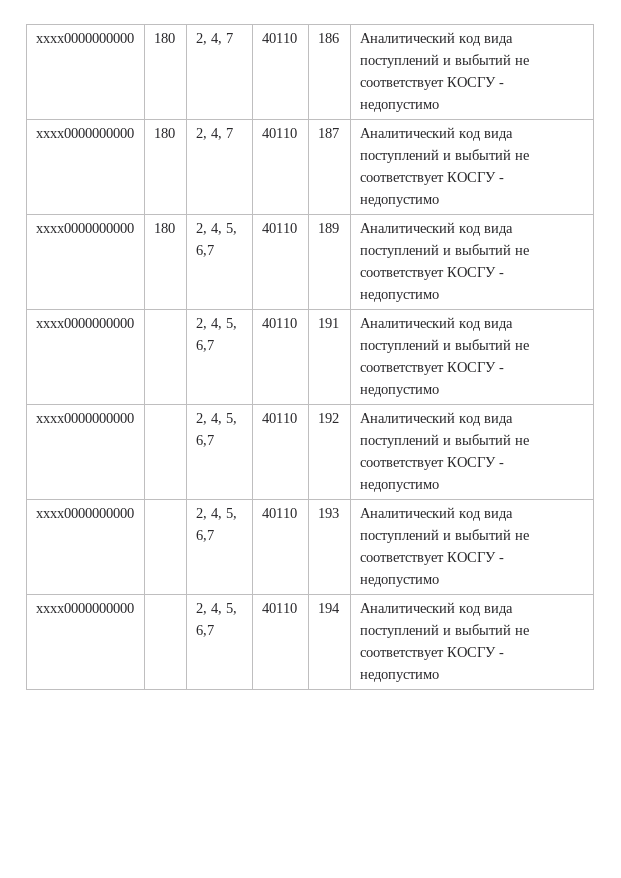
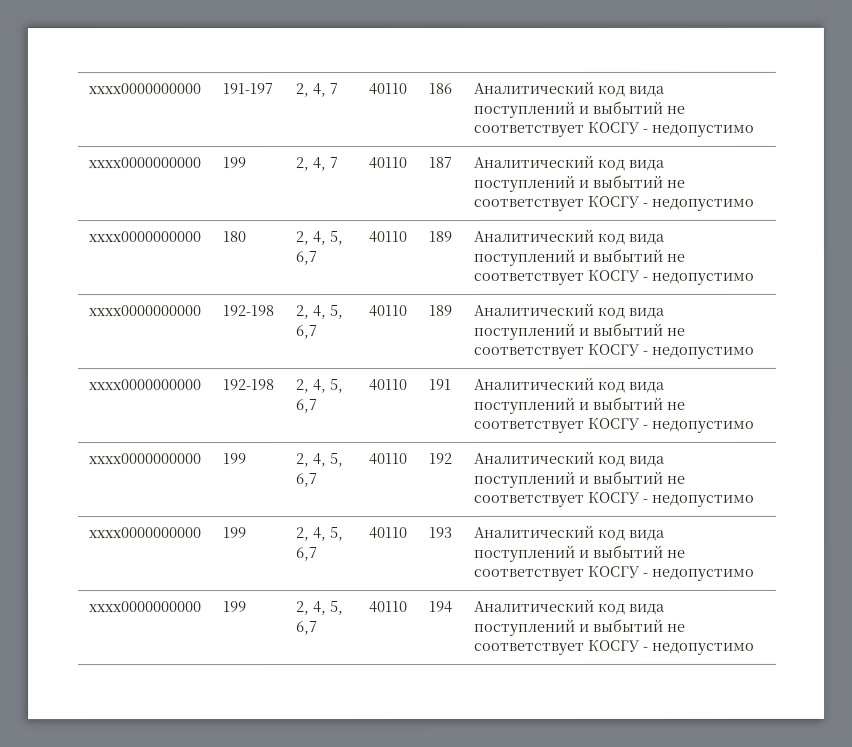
- хххх0000000000 | 180 | 2, 4, 7 | 40110 | 186 | Аналитический код вида поступлений и выбытий не соответствует КОСГУ - недопустимо
+ хххх0000000000 | 191-197 | 2, 4, 7 | 40110 | 186 | Аналитический код вида поступлений и выбытий не соответствует КОСГУ - недопустимо
- хххх0000000000 | 180 | 2, 4, 7 | 40110 | 187 | Аналитический код вида поступлений и выбытий не соответствует КОСГУ - недопустимо
+ хххх0000000000 | 199 | 2, 4, 7 | 40110 | 187 | Аналитический код вида поступлений и выбытий не соответствует КОСГУ - недопустимо
- хххх0000000000 | | 2, 4, 5, 6,7 | 40110 | 191 | Аналитический код вида поступлений и выбытий не соответствует КОСГУ - недопустимо
+ хххх0000000000 | 192-198 | 2, 4, 5, 6,7 | 40110 | 189 | Аналитический код вида поступлений и выбытий не соответствует КОСГУ - недопустимо
+ хххх0000000000 | 192-198 | 2, 4, 5, 6,7 | 40110 | 191 | Аналитический код вида поступлений и выбытий не соответствует КОСГУ - недопустимо
- хххх0000000000 | | 2, 4, 5, 6,7 | 40110 | 192 | Аналитический код вида поступлений и выбытий не соответствует КОСГУ - недопустимо
+ хххх0000000000 | 199 | 2, 4, 5, 6,7 | 40110 | 192 | Аналитический код вида поступлений и выбытий не соответствует КОСГУ - недопустимо
- хххх0000000000 | | 2, 4, 5, 6,7 | 40110 | 193 | Аналитический код вида поступлений и выбытий не соответствует КОСГУ - недопустимо
+ хххх0000000000 | 199 | 2, 4, 5, 6,7 | 40110 | 193 | Аналитический код вида поступлений и выбытий не соответствует КОСГУ - недопустимо
- хххх0000000000 | | 2, 4, 5, 6,7 | 40110 | 194 | Аналитический код вида поступлений и выбытий не соответствует КОСГУ - недопустимо
+ хххх0000000000 | 199 | 2, 4, 5, 6,7 | 40110 | 194 | Аналитический код вида поступлений и выбытий не соответствует КОСГУ - недопустимо

